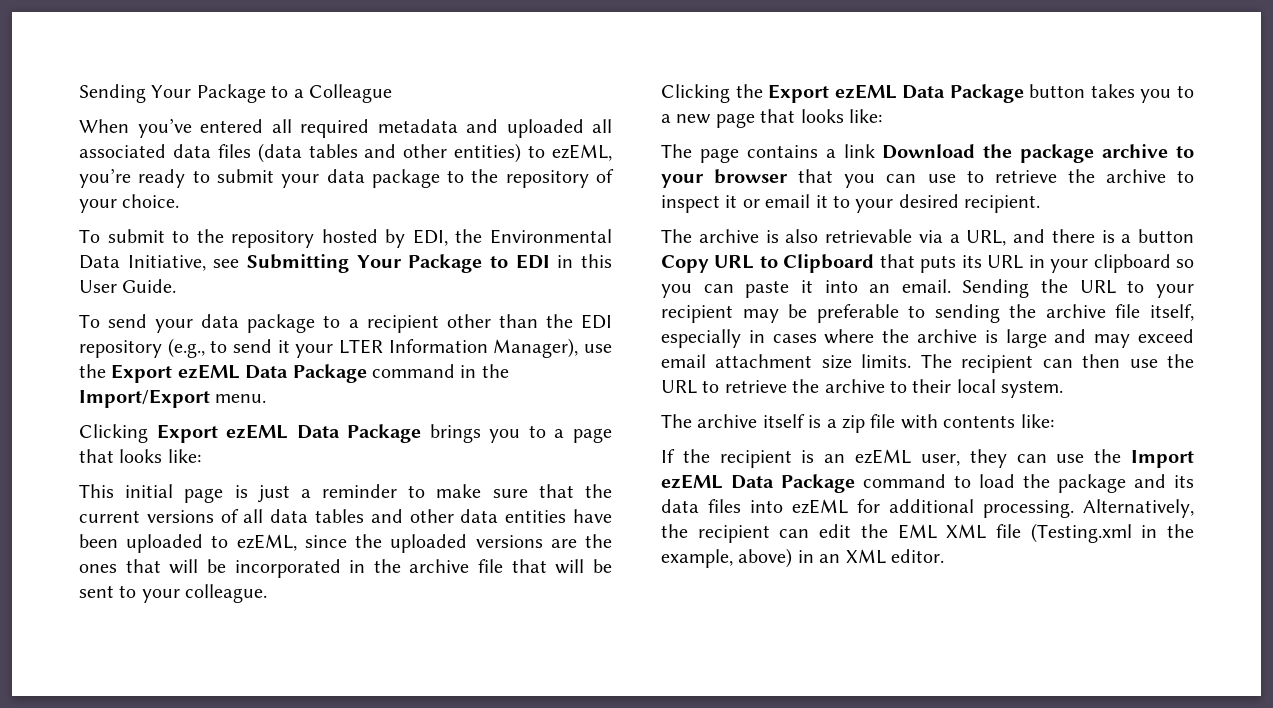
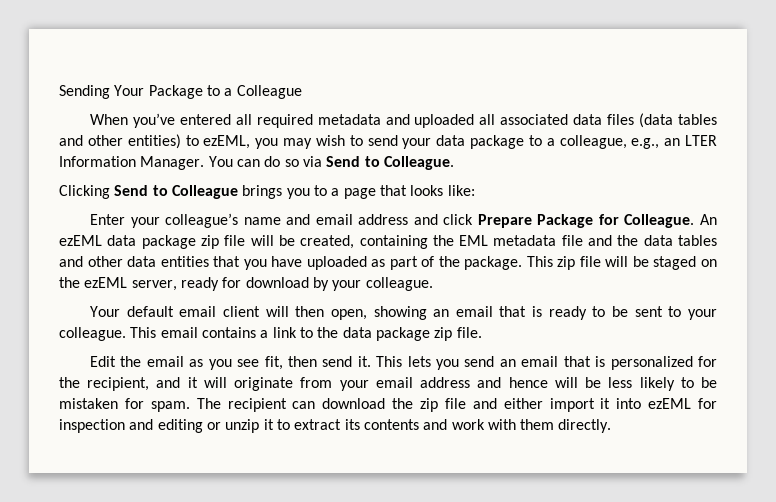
- When you’ve entered all required metadata and uploaded all associated data files (data tables and other entities) to ezEML, you’re ready to submit your data package to the repository of your choice.
- To submit to the repository hosted by EDI, the Environmental Data Initiative, see Submitting Your Package to EDI in this User Guide.
- To send your data package to a recipient other than the EDI repository (e.g., to send it your LTER Information Manager), use the Export ezEML Data Package command in the Import/Export menu.
- Clicking Export ezEML Data Package brings you to a page that looks like:
+ When you’ve entered all required metadata and uploaded all associated data files (data tables and other entities) to ezEML, you may wish to send your data package to a colleague, e.g., an LTER Information Manager. You can do so via Send to Colleague.
+ Clicking Send to Colleague brings you to a page that looks like:
- This initial page is just a reminder to make sure that the current versions of all data tables and other data entities have been uploaded to ezEML, since the uploaded versions are the ones that will be incorporated in the archive file that will be sent to your colleague.
- Clicking the Export ezEML Data Package button takes you to a new page that looks like:
- The page contains a link Download the package archive to your browser that you can use to retrieve the archive to inspect it or email it to your desired recipient.
- The archive is also retrievable via a URL, and there is a button Copy URL to Clipboard that puts its URL in your clipboard so you can paste it into an email. Sending the URL to your recipient may be preferable to sending the archive file itself, especially in cases where the archive is large and may exceed email attachment size limits. The recipient can then use the URL to retrieve the archive to their local system.
- The archive itself is a zip file with contents like:
- If the recipient is an ezEML user, they can use the Import ezEML Data Package command to load the package and its data files into ezEML for additional processing. Alternatively, the recipient can edit the EML XML file (Testing.xml in the example, above) in an XML editor.
+ Enter your colleague’s name and email address and click Prepare Package for Colleague. An ezEML data package zip file will be created, containing the EML metadata file and the data tables and other data entities that you have uploaded as part of the package. This zip file will be staged on the ezEML server, ready for download by your colleague.
+ Your default email client will then open, showing an email that is ready to be sent to your colleague. This email contains a link to the data package zip file.
+ Edit the email as you see fit, then send it. This lets you send an email that is personalized for the recipient, and it will originate from your email address and hence will be less likely to be mistaken for spam. The recipient can download the zip file and either import it into ezEML for inspection and editing or unzip it to extract its contents and work with them directly.

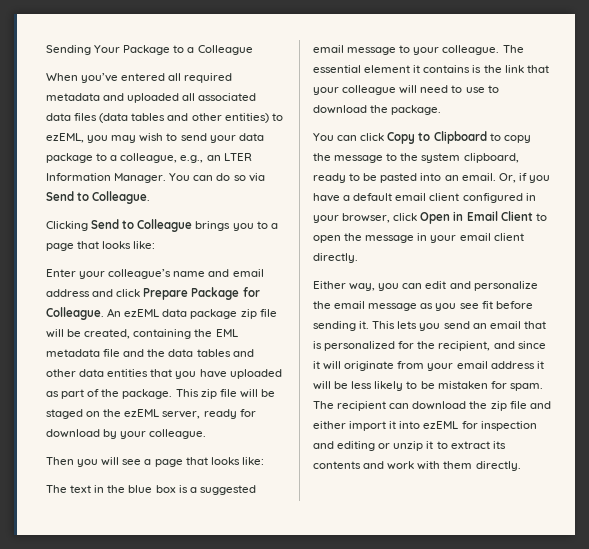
- Your default email client will then open, showing an email that is ready to be sent to your colleague. This email contains a link to the data package zip file.
- Edit the email as you see fit, then send it.
+ Then you will see a page that looks like:
+ The text in the blue box is a suggested email message to your colleague. The essential element it contains is the link that your colleague will need to use to download the package.
+ You can click Copy to Clipboard to copy the message to the system clipboard, ready to be pasted into an email. Or, if you have a default email client configured in your browser, click Open in Email Client to open the message in your email client directly.
+ Either way, you can edit and personalize the email message as you see fit before sending it.
- This lets you send an email that is personalized for the recipient, and it will originate from your email address and hence will be less likely to be mistaken for spam.
+ This lets you send an email that is personalized for the recipient, and since it will originate from your email address it will be less likely to be mistaken for spam.

